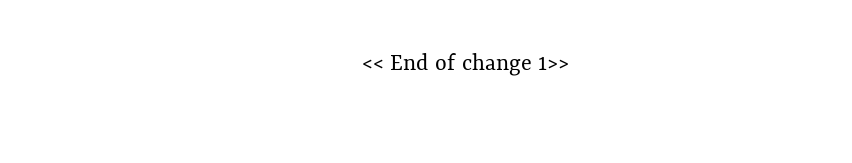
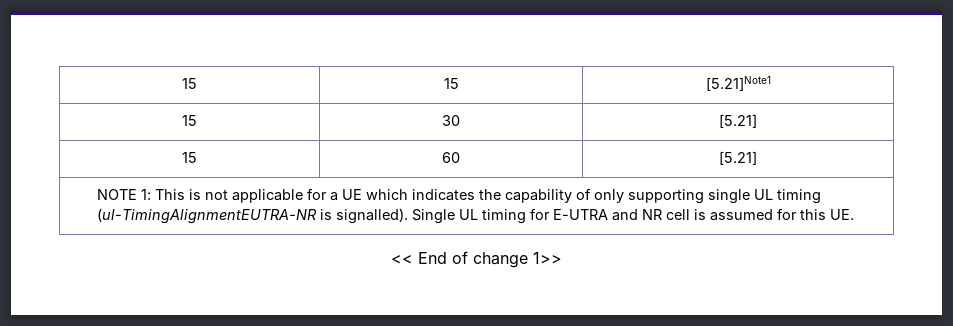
+ 15 | 15 | [5.21]Note1
+ 15 | 30 | [5.21]
+ 15 | 60 | [5.21]
+ NOTE 1: This is not applicable for a UE which indicates the capability of only supporting single UL timing (ul-TimingAlignmentEUTRA-NR is signalled). Single UL timing for E-UTRA and NR cell is assumed for this UE.

